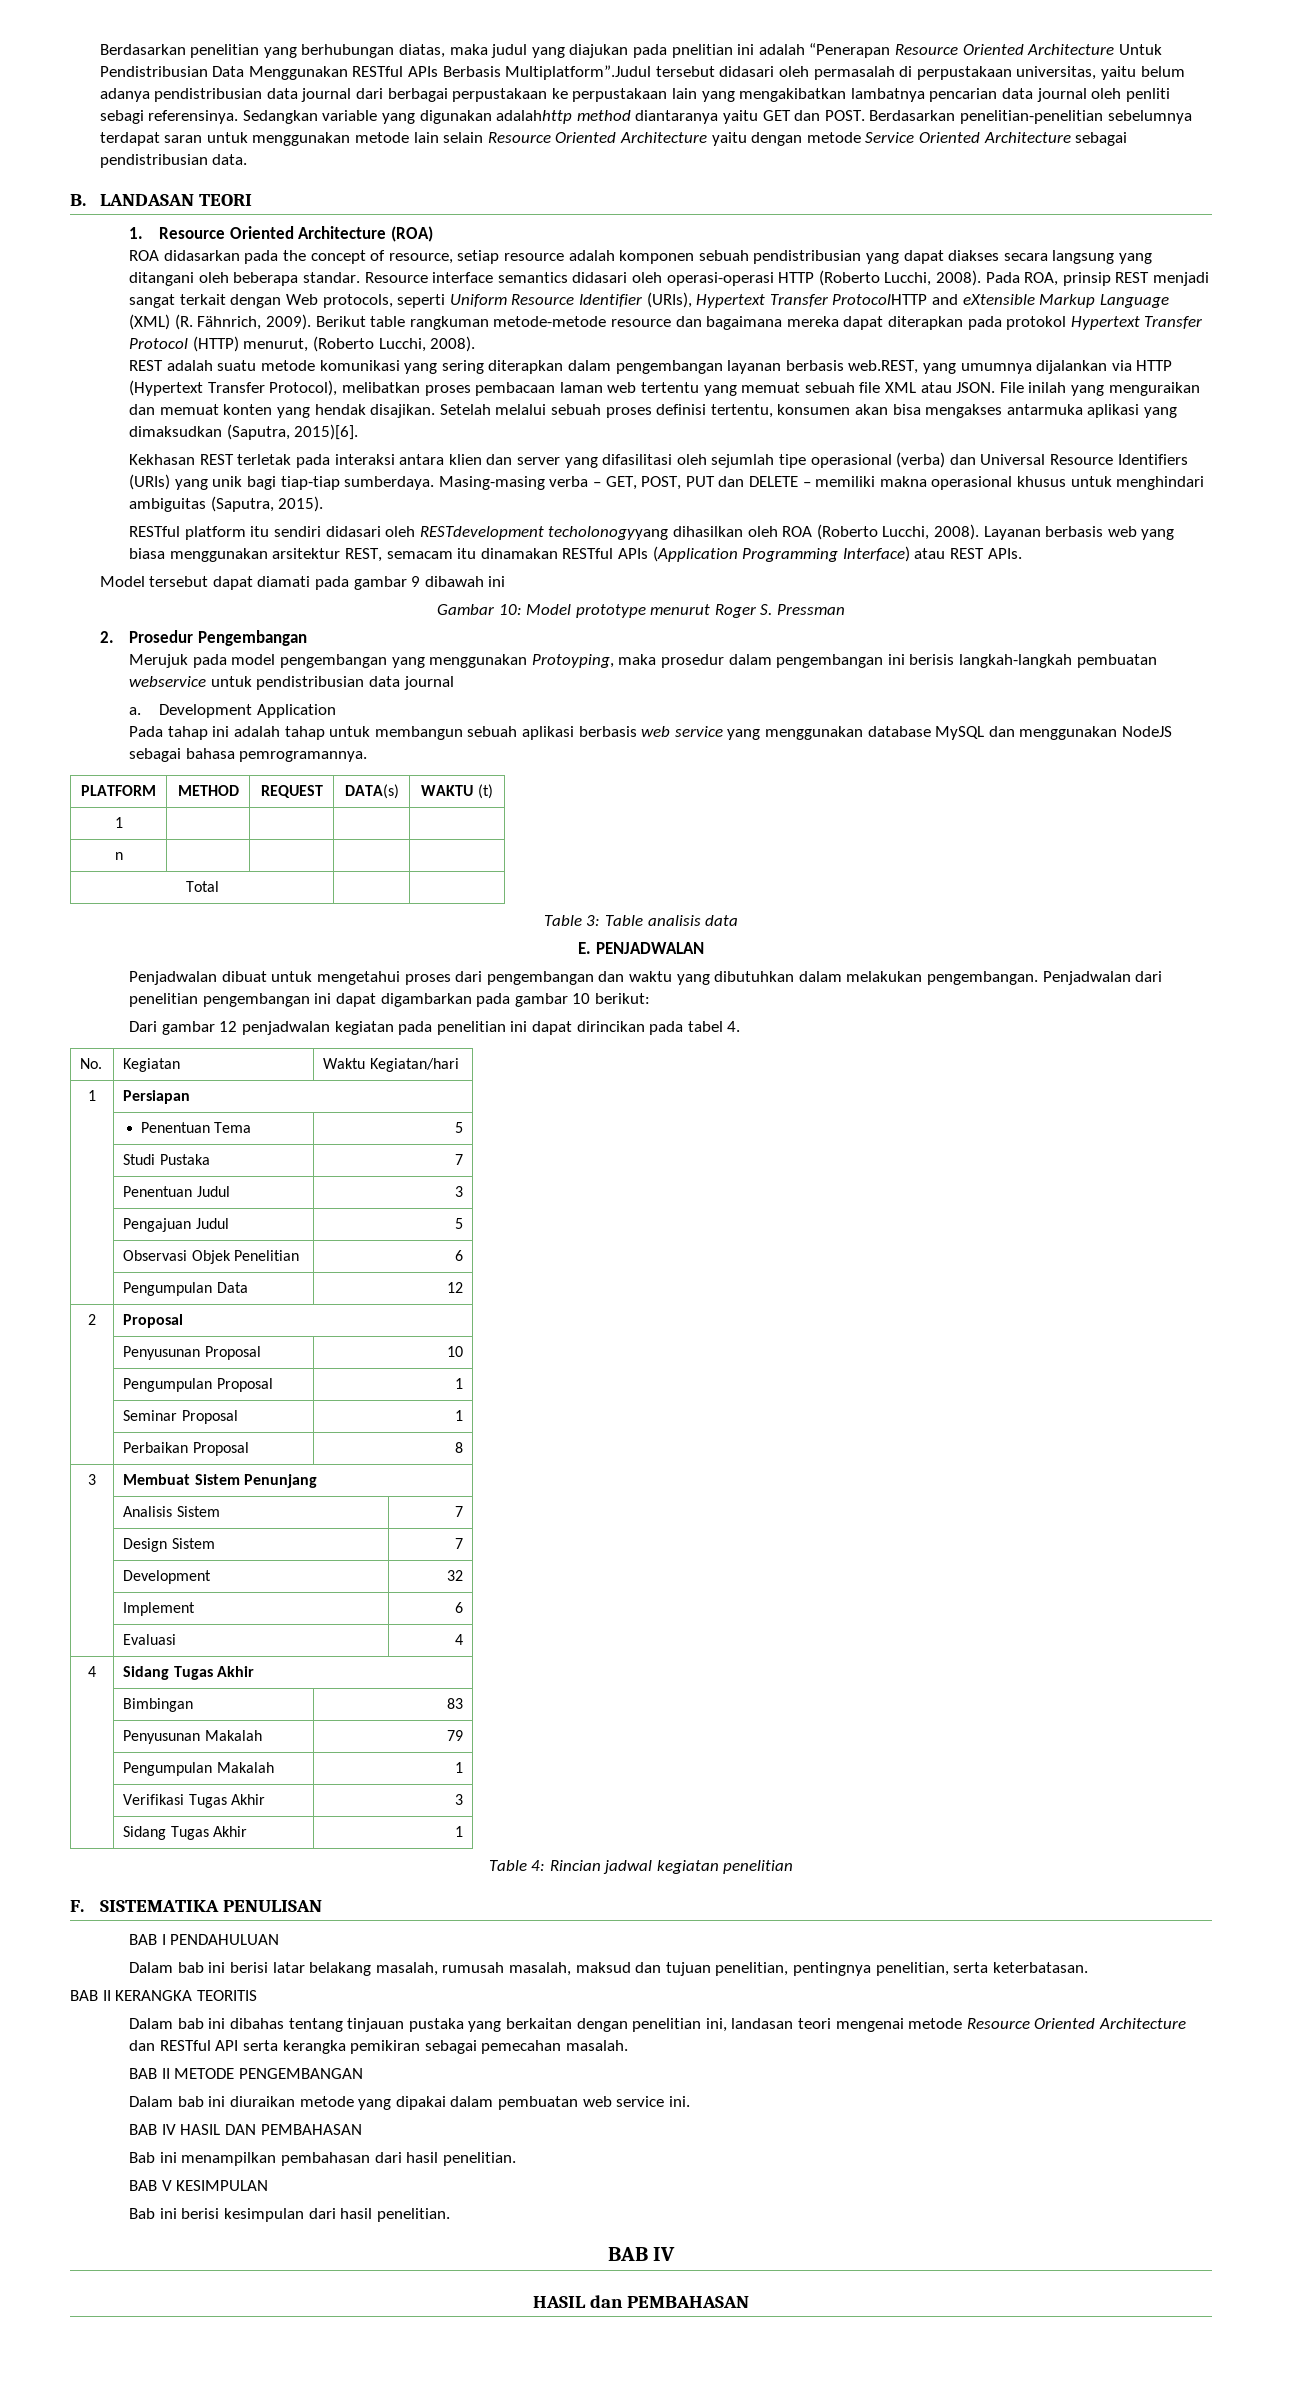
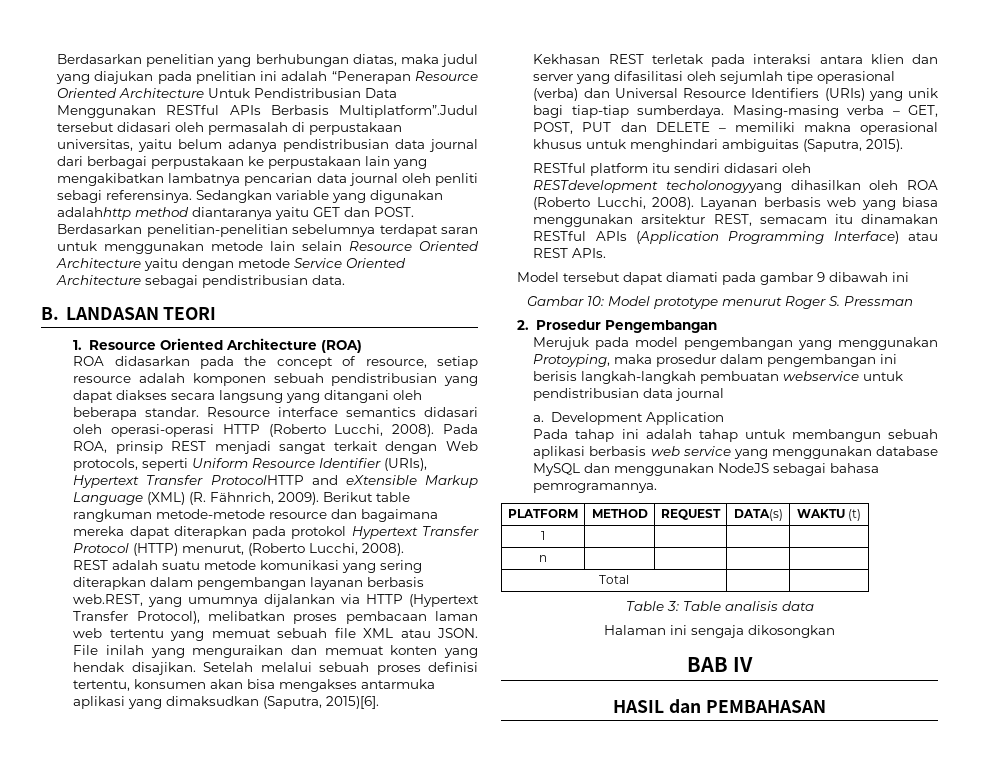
- E. PENJADWALAN
- Penjadwalan dibuat untuk mengetahui proses dari pengembangan dan waktu yang dibutuhkan dalam melakukan pengembangan. Penjadwalan dari penelitian pengembangan ini dapat digambarkan pada gambar 10 berikut:
- Dari gambar 12 penjadwalan kegiatan pada penelitian ini dapat dirincikan pada tabel 4.
- No. | Kegiatan | Waktu Kegiatan/hari
- 1 | Persiapan
- | Penentuan Tema | 5
- | Studi Pustaka | 7
- | Penentuan Judul | 3
- | Pengajuan Judul | 5
- | Observasi Objek Penelitian | 6
- | Pengumpulan Data | 12
- 2 | Proposal
- | Penyusunan Proposal | 10
- | Pengumpulan Proposal | 1
- | Seminar Proposal | 1
- | Perbaikan Proposal | 8
- 3 | Membuat Sistem Penunjang
- | Analisis Sistem | 7
- | Design Sistem | 7
- | Development | 32
- | Implement | 6
- | Evaluasi | 4
- 4 | Sidang Tugas Akhir
- | Bimbingan | 83
- | Penyusunan Makalah | 79
- | Pengumpulan Makalah | 1
- | Verifikasi Tugas Akhir | 3
- | Sidang Tugas Akhir | 1
- Table 4: Rincian jadwal kegiatan penelitian
- F. SISTEMATIKA PENULISAN
- BAB I PENDAHULUAN
- Dalam bab ini berisi latar belakang masalah, rumusah masalah, maksud dan tujuan penelitian, pentingnya penelitian, serta keterbatasan.
- BAB II KERANGKA TEORITIS
- Dalam bab ini dibahas tentang tinjauan pustaka yang berkaitan dengan penelitian ini, landasan teori mengenai metode Resource Oriented Architecture dan RESTful API serta kerangka pemikiran sebagai pemecahan masalah.
- BAB II METODE PENGEMBANGAN
- Dalam bab ini diuraikan metode yang dipakai dalam pembuatan web service ini.
- BAB IV HASIL DAN PEMBAHASAN
- Bab ini menampilkan pembahasan dari hasil penelitian.
- BAB V KESIMPULAN
- Bab ini berisi kesimpulan dari hasil penelitian.
+ Halaman ini sengaja dikosongkan

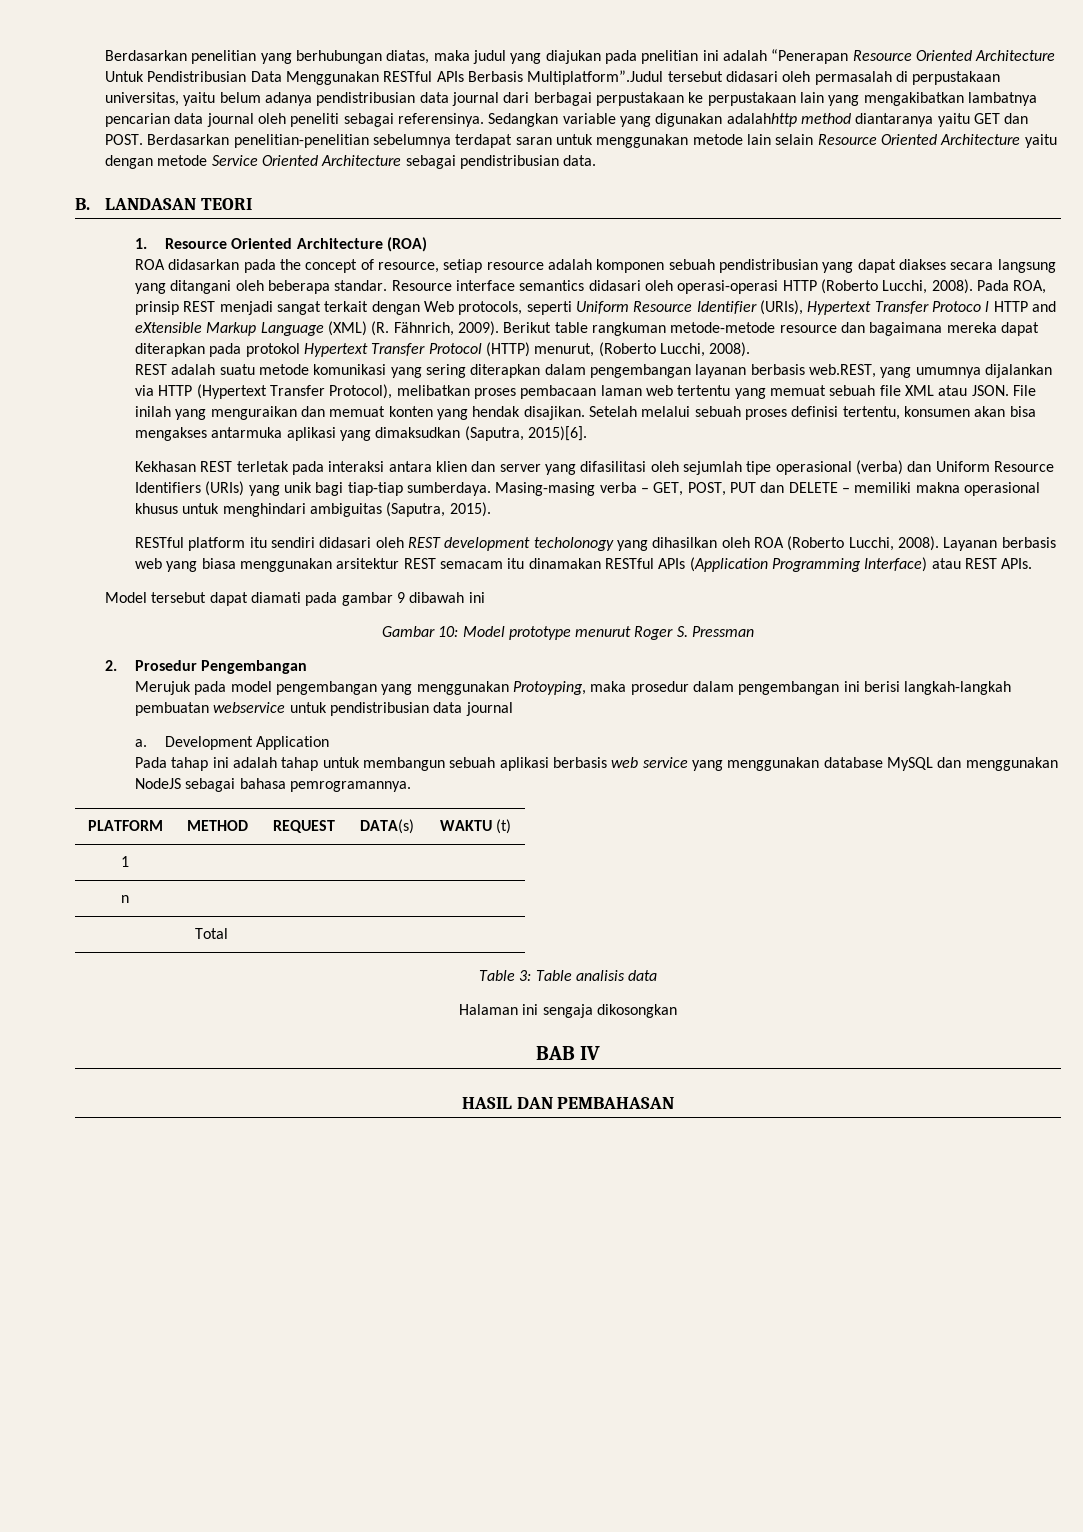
- Berdasarkan penelitian yang berhubungan diatas, maka judul yang diajukan pada pnelitian ini adalah “Penerapan Resource Oriented Architecture Untuk Pendistribusian Data Menggunakan RESTful APIs Berbasis Multiplatform”.Judul tersebut didasari oleh permasalah di perpustakaan universitas, yaitu belum adanya pendistribusian data journal dari berbagai perpustakaan ke perpustakaan lain yang mengakibatkan lambatnya pencarian data journal oleh penliti sebagi referensinya.
+ Berdasarkan penelitian yang berhubungan diatas, maka judul yang diajukan pada pnelitian ini adalah “Penerapan Resource Oriented Architecture Untuk Pendistribusian Data Menggunakan RESTful APIs Berbasis Multiplatform”.Judul tersebut didasari oleh permasalah di perpustakaan universitas, yaitu belum adanya pendistribusian data journal dari berbagai perpustakaan ke perpustakaan lain yang mengakibatkan lambatnya pencarian data journal oleh peneliti sebagai referensinya.
- Pada ROA, prinsip REST menjadi sangat terkait dengan Web protocols, seperti Uniform Resource Identifier (URIs), Hypertext Transfer ProtocolHTTP and eXtensible Markup Language (XML) (R. Fähnrich, 2009).
+ Pada ROA, prinsip REST menjadi sangat terkait dengan Web protocols, seperti Uniform Resource Identifier (URIs), Hypertext Transfer Protoco l HTTP and eXtensible Markup Language (XML) (R. Fähnrich, 2009).
- Kekhasan REST terletak pada interaksi antara klien dan server yang difasilitasi oleh sejumlah tipe operasional (verba) dan Universal Resource Identifiers (URIs) yang unik bagi tiap-tiap sumberdaya.
+ Kekhasan REST terletak pada interaksi antara klien dan server yang difasilitasi oleh sejumlah tipe operasional (verba) dan Uniform Resource Identifiers (URIs) yang unik bagi tiap-tiap sumberdaya.
- RESTful platform itu sendiri didasari oleh RESTdevelopment techolonogyyang dihasilkan oleh ROA (Roberto Lucchi, 2008).
+ RESTful platform itu sendiri didasari oleh REST development techolonogy yang dihasilkan oleh ROA (Roberto Lucchi, 2008).
- Layanan berbasis web yang biasa menggunakan arsitektur REST, semacam itu dinamakan RESTful APIs (Application Programming Interface) atau REST APIs.
+ Layanan berbasis web yang biasa menggunakan arsitektur REST semacam itu dinamakan RESTful APIs (Application Programming Interface) atau REST APIs.
- Merujuk pada model pengembangan yang menggunakan Protoyping, maka prosedur dalam pengembangan ini berisis langkah-langkah pembuatan webservice untuk pendistribusian data journal
+ Merujuk pada model pengembangan yang menggunakan Protoyping, maka prosedur dalam pengembangan ini berisi langkah-langkah pembuatan webservice untuk pendistribusian data journal
- HASIL dan PEMBAHASAN
+ HASIL DAN PEMBAHASAN

